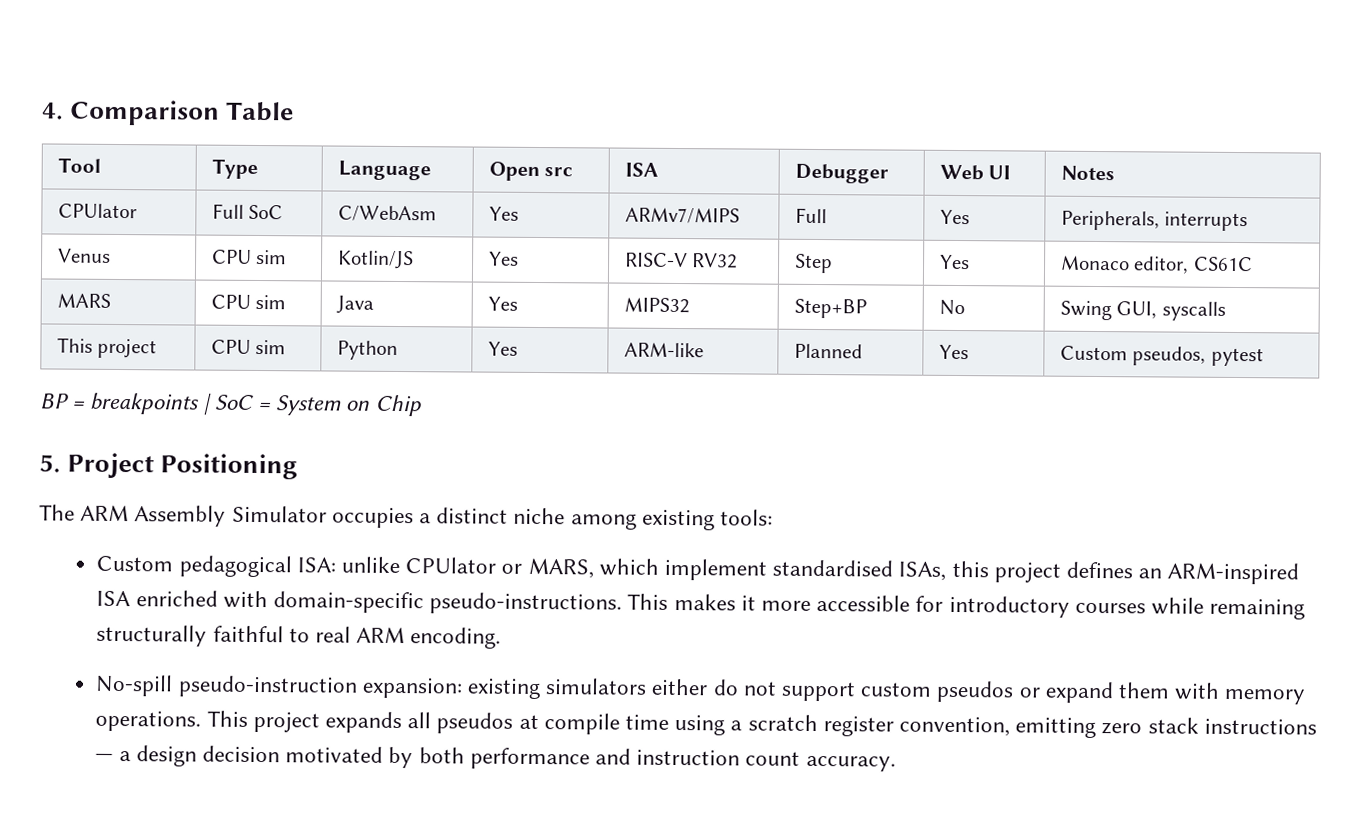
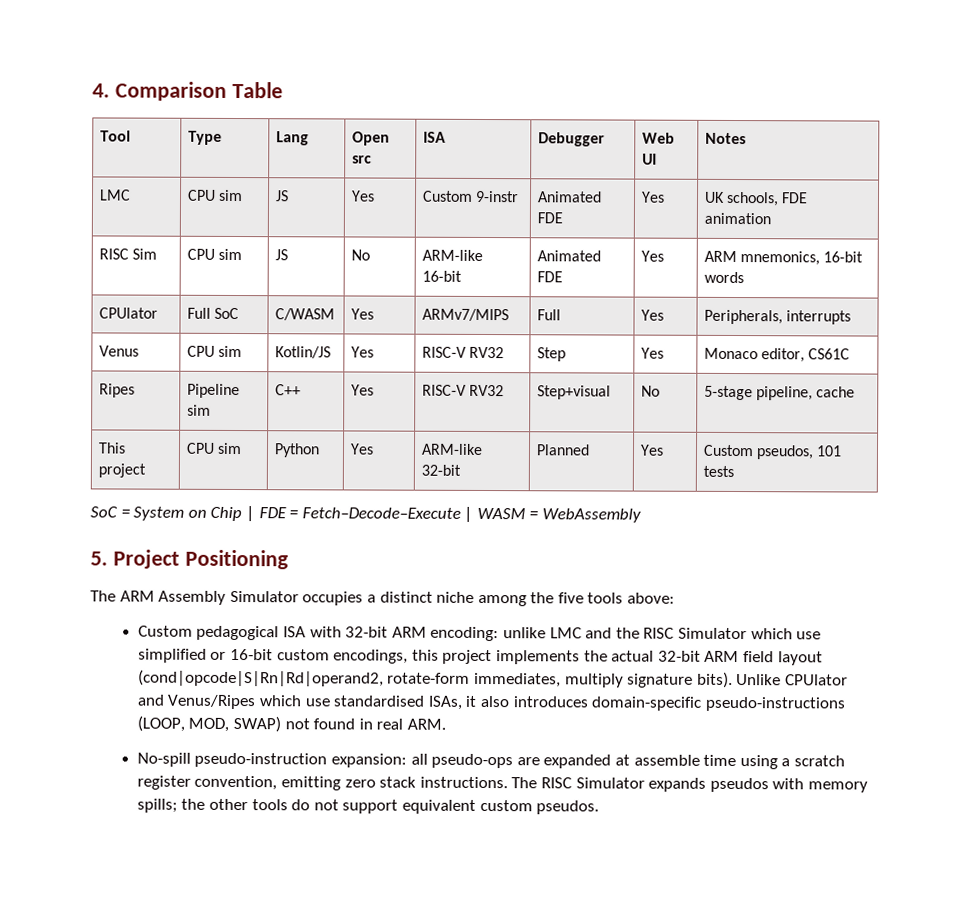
- Tool | Type | Language | Open src | ISA | Debugger | Web UI | Notes
+ Tool | Type | Lang | Open src | ISA | Debugger | Web UI | Notes
+ LMC | CPU sim | JS | Yes | Custom 9-instr | Animated FDE | Yes | UK schools, FDE animation
+ RISC Sim | CPU sim | JS | No | ARM-like 16-bit | Animated FDE | Yes | ARM mnemonics, 16-bit words
- CPUlator | Full SoC | C/WebAsm | Yes | ARMv7/MIPS | Full | Yes | Peripherals, interrupts
+ CPUlator | Full SoC | C/WASM | Yes | ARMv7/MIPS | Full | Yes | Peripherals, interrupts
- MARS | CPU sim | Java | Yes | MIPS32 | Step+BP | No | Swing GUI, syscalls
+ Ripes | Pipeline sim | C++ | Yes | RISC-V RV32 | Step+visual | No | 5-stage pipeline, cache
- This project | CPU sim | Python | Yes | ARM-like | Planned | Yes | Custom pseudos, pytest
- BP = breakpoints | SoC = System on Chip
+ This project | CPU sim | Python | Yes | ARM-like 32-bit | Planned | Yes | Custom pseudos, 101 tests
+ SoC = System on Chip | FDE = Fetch–Decode–Execute | WASM = WebAssembly
- The ARM Assembly Simulator occupies a distinct niche among existing tools:
- Custom pedagogical ISA: unlike CPUlator or MARS, which implement standardised ISAs, this project defines an ARM-inspired ISA enriched with domain-specific pseudo-instructions. This makes it more accessible for introductory courses while remaining structurally faithful to real ARM encoding.
- No-spill pseudo-instruction expansion: existing simulators either do not support custom pseudos or expand them with memory operations. This project expands all pseudos at compile time using a scratch register convention, emitting zero stack instructions — a design decision motivated by both performance and instruction count accuracy.
+ The ARM Assembly Simulator occupies a distinct niche among the five tools above:
+ Custom pedagogical ISA with 32-bit ARM encoding: unlike LMC and the RISC Simulator which use simplified or 16-bit custom encodings, this project implements the actual 32-bit ARM field layout (cond|opcode|S|Rn|Rd|operand2, rotate-form immediates, multiply signature bits). Unlike CPUlator and Venus/Ripes which use standardised ISAs, it also introduces domain-specific pseudo-instructions (LOOP, MOD, SWAP) not found in real ARM.
+ No-spill pseudo-instruction expansion: all pseudo-ops are expanded at assemble time using a scratch register convention, emitting zero stack instructions. The RISC Simulator expands pseudos with memory spills; the other tools do not support equivalent custom pseudos.

